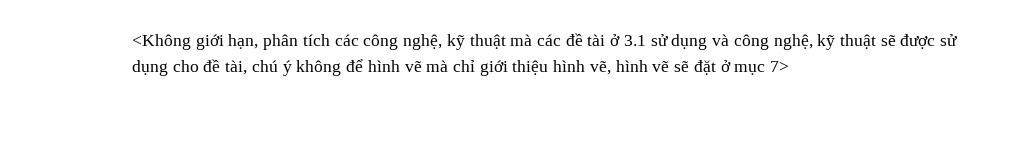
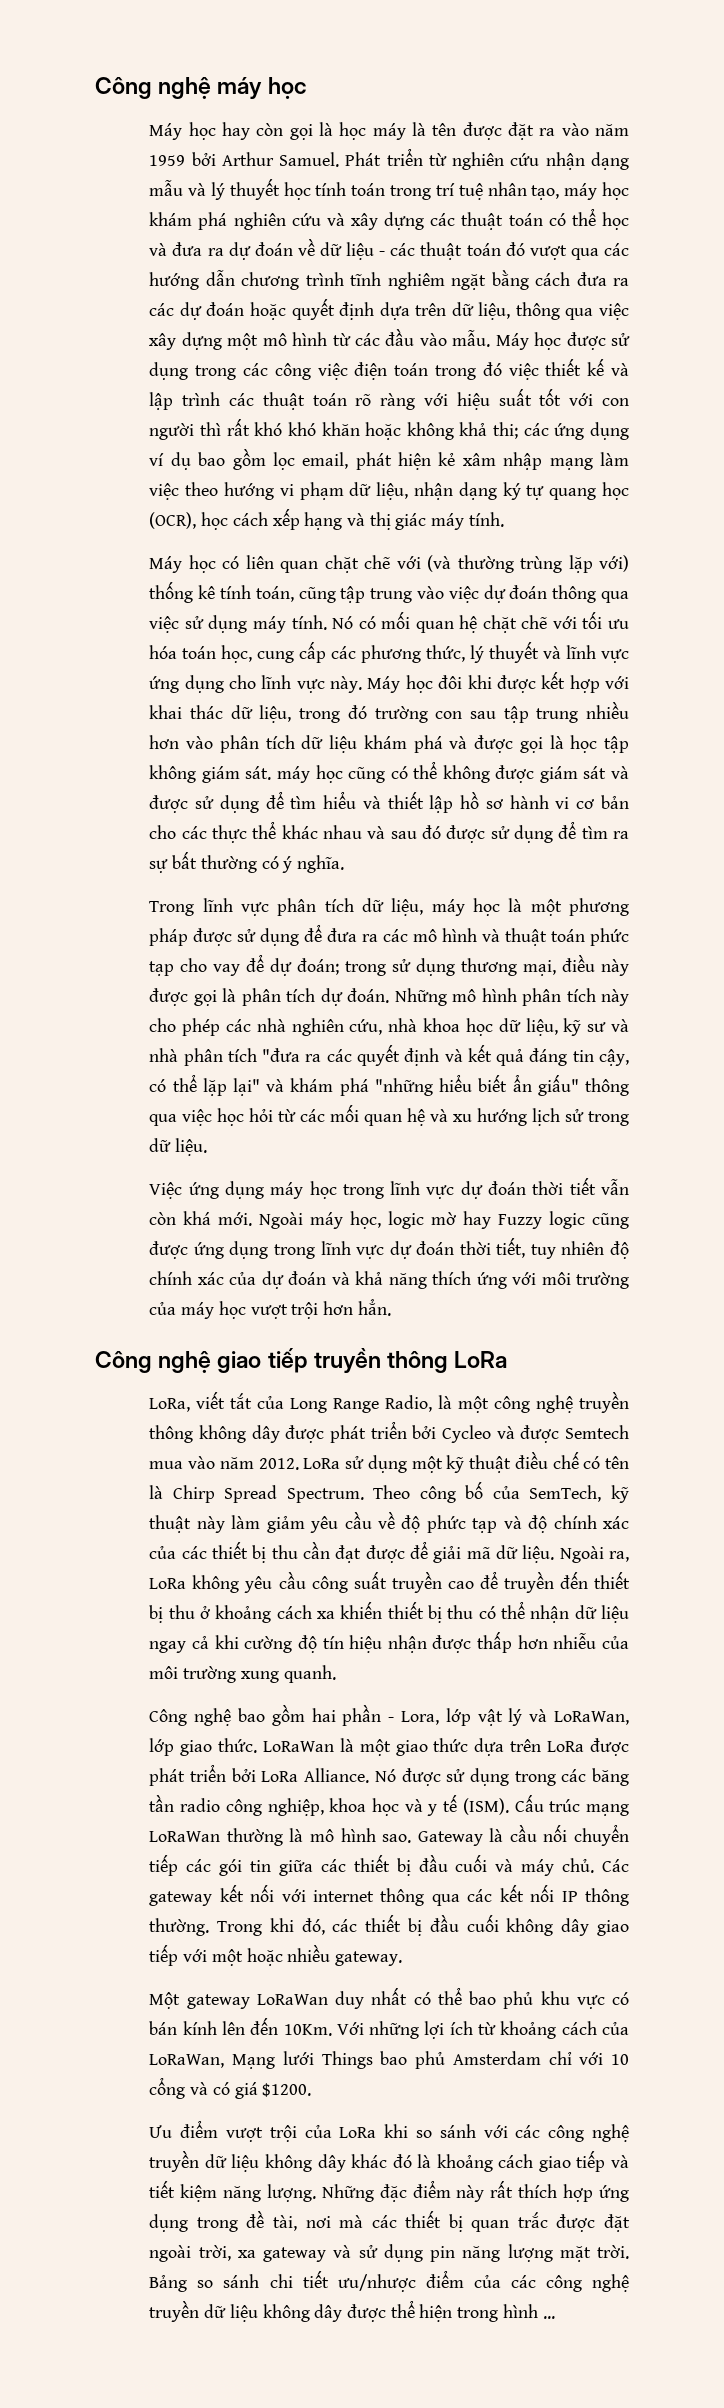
- <Không giới hạn, phân tích các công nghệ, kỹ thuật mà các đề tài ở 3.1 sử dụng và công nghệ, kỹ thuật sẽ được sử dụng cho đề tài, chú ý không để hình vẽ mà chỉ giới thiệu hình vẽ, hình vẽ sẽ đặt ở mục 7>
+ Công nghệ máy học
+ Máy học hay còn gọi là học máy là tên được đặt ra vào năm 1959 bởi Arthur Samuel. Phát triển từ nghiên cứu nhận dạng mẫu và lý thuyết học tính toán trong trí tuệ nhân tạo, máy học khám phá nghiên cứu và xây dựng các thuật toán có thể học và đưa ra dự đoán về dữ liệu - các thuật toán đó vượt qua các hướng dẫn chương trình tĩnh nghiêm ngặt bằng cách đưa ra các dự đoán hoặc quyết định dựa trên dữ liệu, thông qua việc xây dựng một mô hình từ các đầu vào mẫu. Máy học được sử dụng trong các công việc điện toán trong đó việc thiết kế và lập trình các thuật toán rõ ràng với hiệu suất tốt với con người thì rất khó khó khăn hoặc không khả thi; các ứng dụng ví dụ bao gồm lọc email, phát hiện kẻ xâm nhập mạng làm việc theo hướng vi phạm dữ liệu, nhận dạng ký tự quang học (OCR), học cách xếp hạng và thị giác máy tính.
+ Máy học có liên quan chặt chẽ với (và thường trùng lặp với) thống kê tính toán, cũng tập trung vào việc dự đoán thông qua việc sử dụng máy tính. Nó có mối quan hệ chặt chẽ với tối ưu hóa toán học, cung cấp các phương thức, lý thuyết và lĩnh vực ứng dụng cho lĩnh vực này. Máy học đôi khi được kết hợp với khai thác dữ liệu, trong đó trường con sau tập trung nhiều hơn vào phân tích dữ liệu khám phá và được gọi là học tập không giám sát. máy học cũng có thể không được giám sát và được sử dụng để tìm hiểu và thiết lập hồ sơ hành vi cơ bản cho các thực thể khác nhau và sau đó được sử dụng để tìm ra sự bất thường có ý nghĩa.
+ Trong lĩnh vực phân tích dữ liệu, máy học là một phương pháp được sử dụng để đưa ra các mô hình và thuật toán phức tạp cho vay để dự đoán; trong sử dụng thương mại, điều này được gọi là phân tích dự đoán. Những mô hình phân tích này cho phép các nhà nghiên cứu, nhà khoa học dữ liệu, kỹ sư và nhà phân tích "đưa ra các quyết định và kết quả đáng tin cậy, có thể lặp lại" và khám phá "những hiểu biết ẩn giấu" thông qua việc học hỏi từ các mối quan hệ và xu hướng lịch sử trong dữ liệu.
+ Việc ứng dụng máy học trong lĩnh vực dự đoán thời tiết vẫn còn khá mới. Ngoài máy học, logic mờ hay Fuzzy logic cũng được ứng dụng trong lĩnh vực dự đoán thời tiết, tuy nhiên độ chính xác của dự đoán và khả năng thích ứng với môi trường của máy học vượt trội hơn hẳn.
+ Công nghệ giao tiếp truyền thông LoRa
+ LoRa, viết tắt của Long Range Radio, là một công nghệ truyền thông không dây được phát triển bởi Cycleo và được Semtech mua vào năm 2012. LoRa sử dụng một kỹ thuật điều chế có tên là Chirp Spread Spectrum. Theo công bố của SemTech, kỹ thuật này làm giảm yêu cầu về độ phức tạp và độ chính xác của các thiết bị thu cần đạt được để giải mã dữ liệu. Ngoài ra, LoRa không yêu cầu công suất truyền cao để truyền đến thiết bị thu ở khoảng cách xa khiến thiết bị thu có thể nhận dữ liệu ngay cả khi cường độ tín hiệu nhận được thấp hơn nhiễu của môi trường xung quanh.
+ Công nghệ bao gồm hai phần - Lora, lớp vật lý và LoRaWan, lớp giao thức. LoRaWan là một giao thức dựa trên LoRa được phát triển bởi LoRa Alliance. Nó được sử dụng trong các băng tần radio công nghiệp, khoa học và y tế (ISM). Cấu trúc mạng LoRaWan thường là mô hình sao. Gateway là cầu nối chuyển tiếp các gói tin giữa các thiết bị đầu cuối và máy chủ. Các gateway kết nối với internet thông qua các kết nối IP thông thường. Trong khi đó, các thiết bị đầu cuối không dây giao tiếp với một hoặc nhiều gateway.
+ Một gateway LoRaWan duy nhất có thể bao phủ khu vực có bán kính lên đến 10Km. Với những lợi ích từ khoảng cách của LoRaWan, Mạng lưới Things bao phủ Amsterdam chỉ với 10 cổng và có giá $1200.
+ Ưu điểm vượt trội của LoRa khi so sánh với các công nghệ truyền dữ liệu không dây khác đó là khoảng cách giao tiếp và tiết kiệm năng lượng. Những đặc điểm này rất thích hợp ứng dụng trong đề tài, nơi mà các thiết bị quan trắc được đặt ngoài trời, xa gateway và sử dụng pin năng lượng mặt trời. Bảng so sánh chi tiết ưu/nhược điểm của các công nghệ truyền dữ liệu không dây được thể hiện trong hình ...

